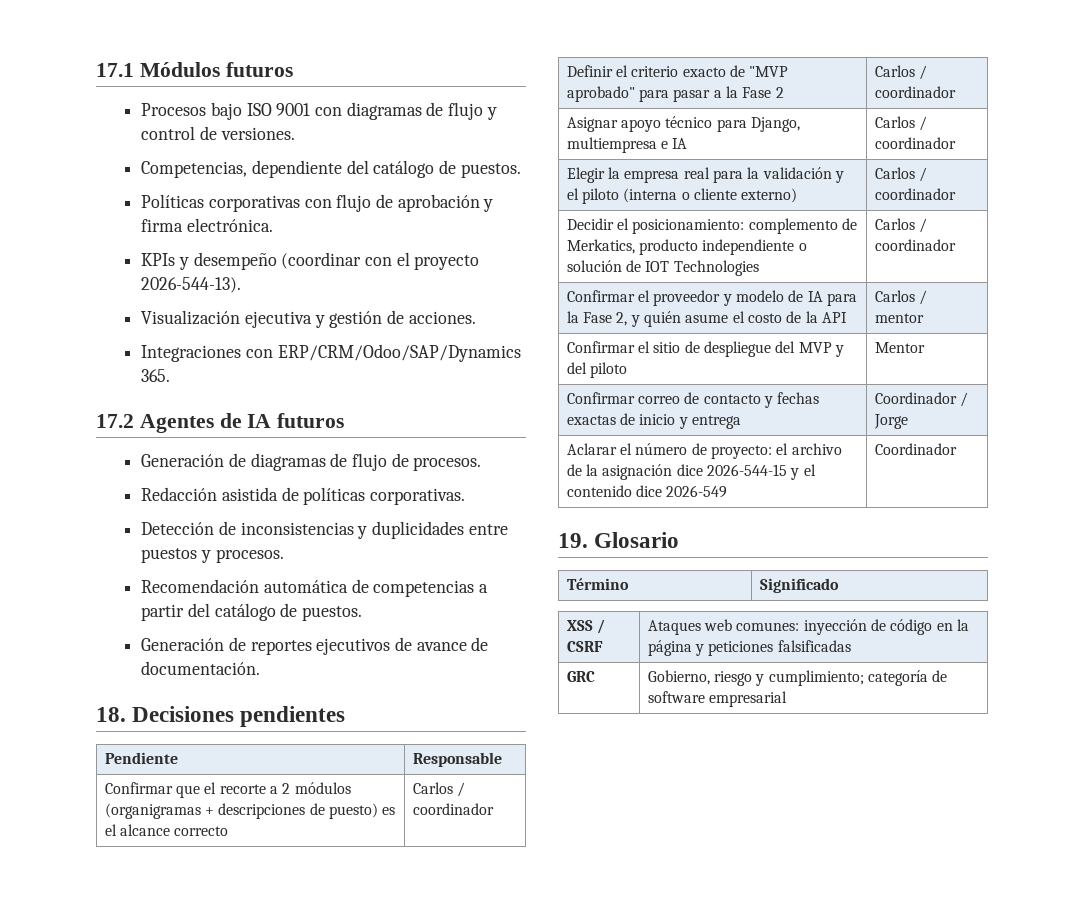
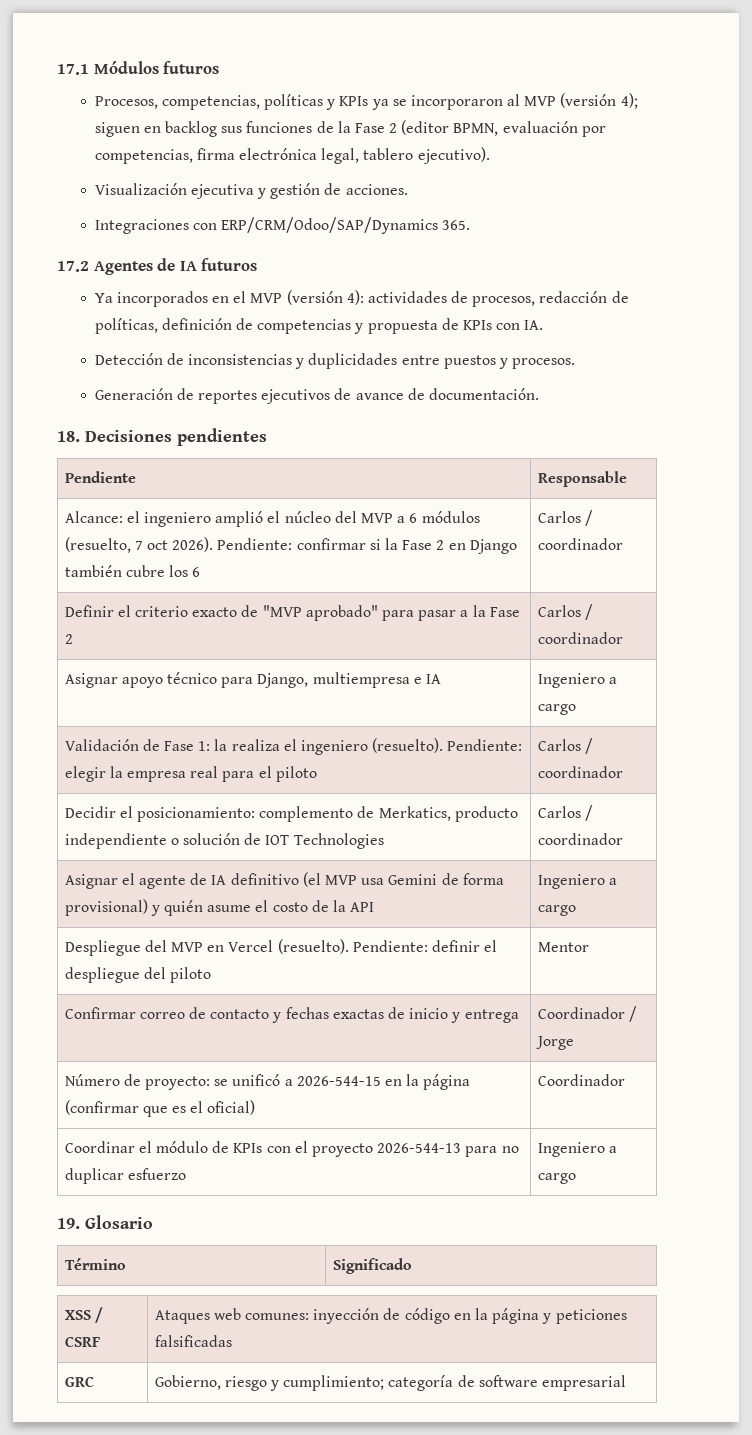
- Procesos bajo ISO 9001 con diagramas de flujo y control de versiones.
- Competencias, dependiente del catálogo de puestos.
- Políticas corporativas con flujo de aprobación y firma electrónica.
- KPIs y desempeño (coordinar con el proyecto 2026-544-13).
+ Procesos, competencias, políticas y KPIs ya se incorporaron al MVP (versión 4); siguen en backlog sus funciones de la Fase 2 (editor BPMN, evaluación por competencias, firma electrónica legal, tablero ejecutivo).
- Generación de diagramas de flujo de procesos.
- Redacción asistida de políticas corporativas.
+ Ya incorporados en el MVP (versión 4): actividades de procesos, redacción de políticas, definición de competencias y propuesta de KPIs con IA.
- Recomendación automática de competencias a partir del catálogo de puestos.
- Confirmar que el recorte a 2 módulos (organigramas + descripciones de puesto) es el alcance correcto | Carlos / coordinador
+ Alcance: el ingeniero amplió el núcleo del MVP a 6 módulos (resuelto, 7 oct 2026). Pendiente: confirmar si la Fase 2 en Django también cubre los 6 | Carlos / coordinador
- Asignar apoyo técnico para Django, multiempresa e IA | Carlos / coordinador
- Elegir la empresa real para la validación y el piloto (interna o cliente externo) | Carlos / coordinador
+ Asignar apoyo técnico para Django, multiempresa e IA | Ingeniero a cargo
+ Validación de Fase 1: la realiza el ingeniero (resuelto). Pendiente: elegir la empresa real para el piloto | Carlos / coordinador
- Confirmar el proveedor y modelo de IA para la Fase 2, y quién asume el costo de la API | Carlos / mentor
- Confirmar el sitio de despliegue del MVP y del piloto | Mentor
+ Asignar el agente de IA definitivo (el MVP usa Gemini de forma provisional) y quién asume el costo de la API | Ingeniero a cargo
+ Despliegue del MVP en Vercel (resuelto). Pendiente: definir el despliegue del piloto | Mentor
- Aclarar el número de proyecto: el archivo de la asignación dice 2026-544-15 y el contenido dice 2026-549 | Coordinador
+ Número de proyecto: se unificó a 2026-544-15 en la página (confirmar que es el oficial) | Coordinador
+ Coordinar el módulo de KPIs con el proyecto 2026-544-13 para no duplicar esfuerzo | Ingeniero a cargo

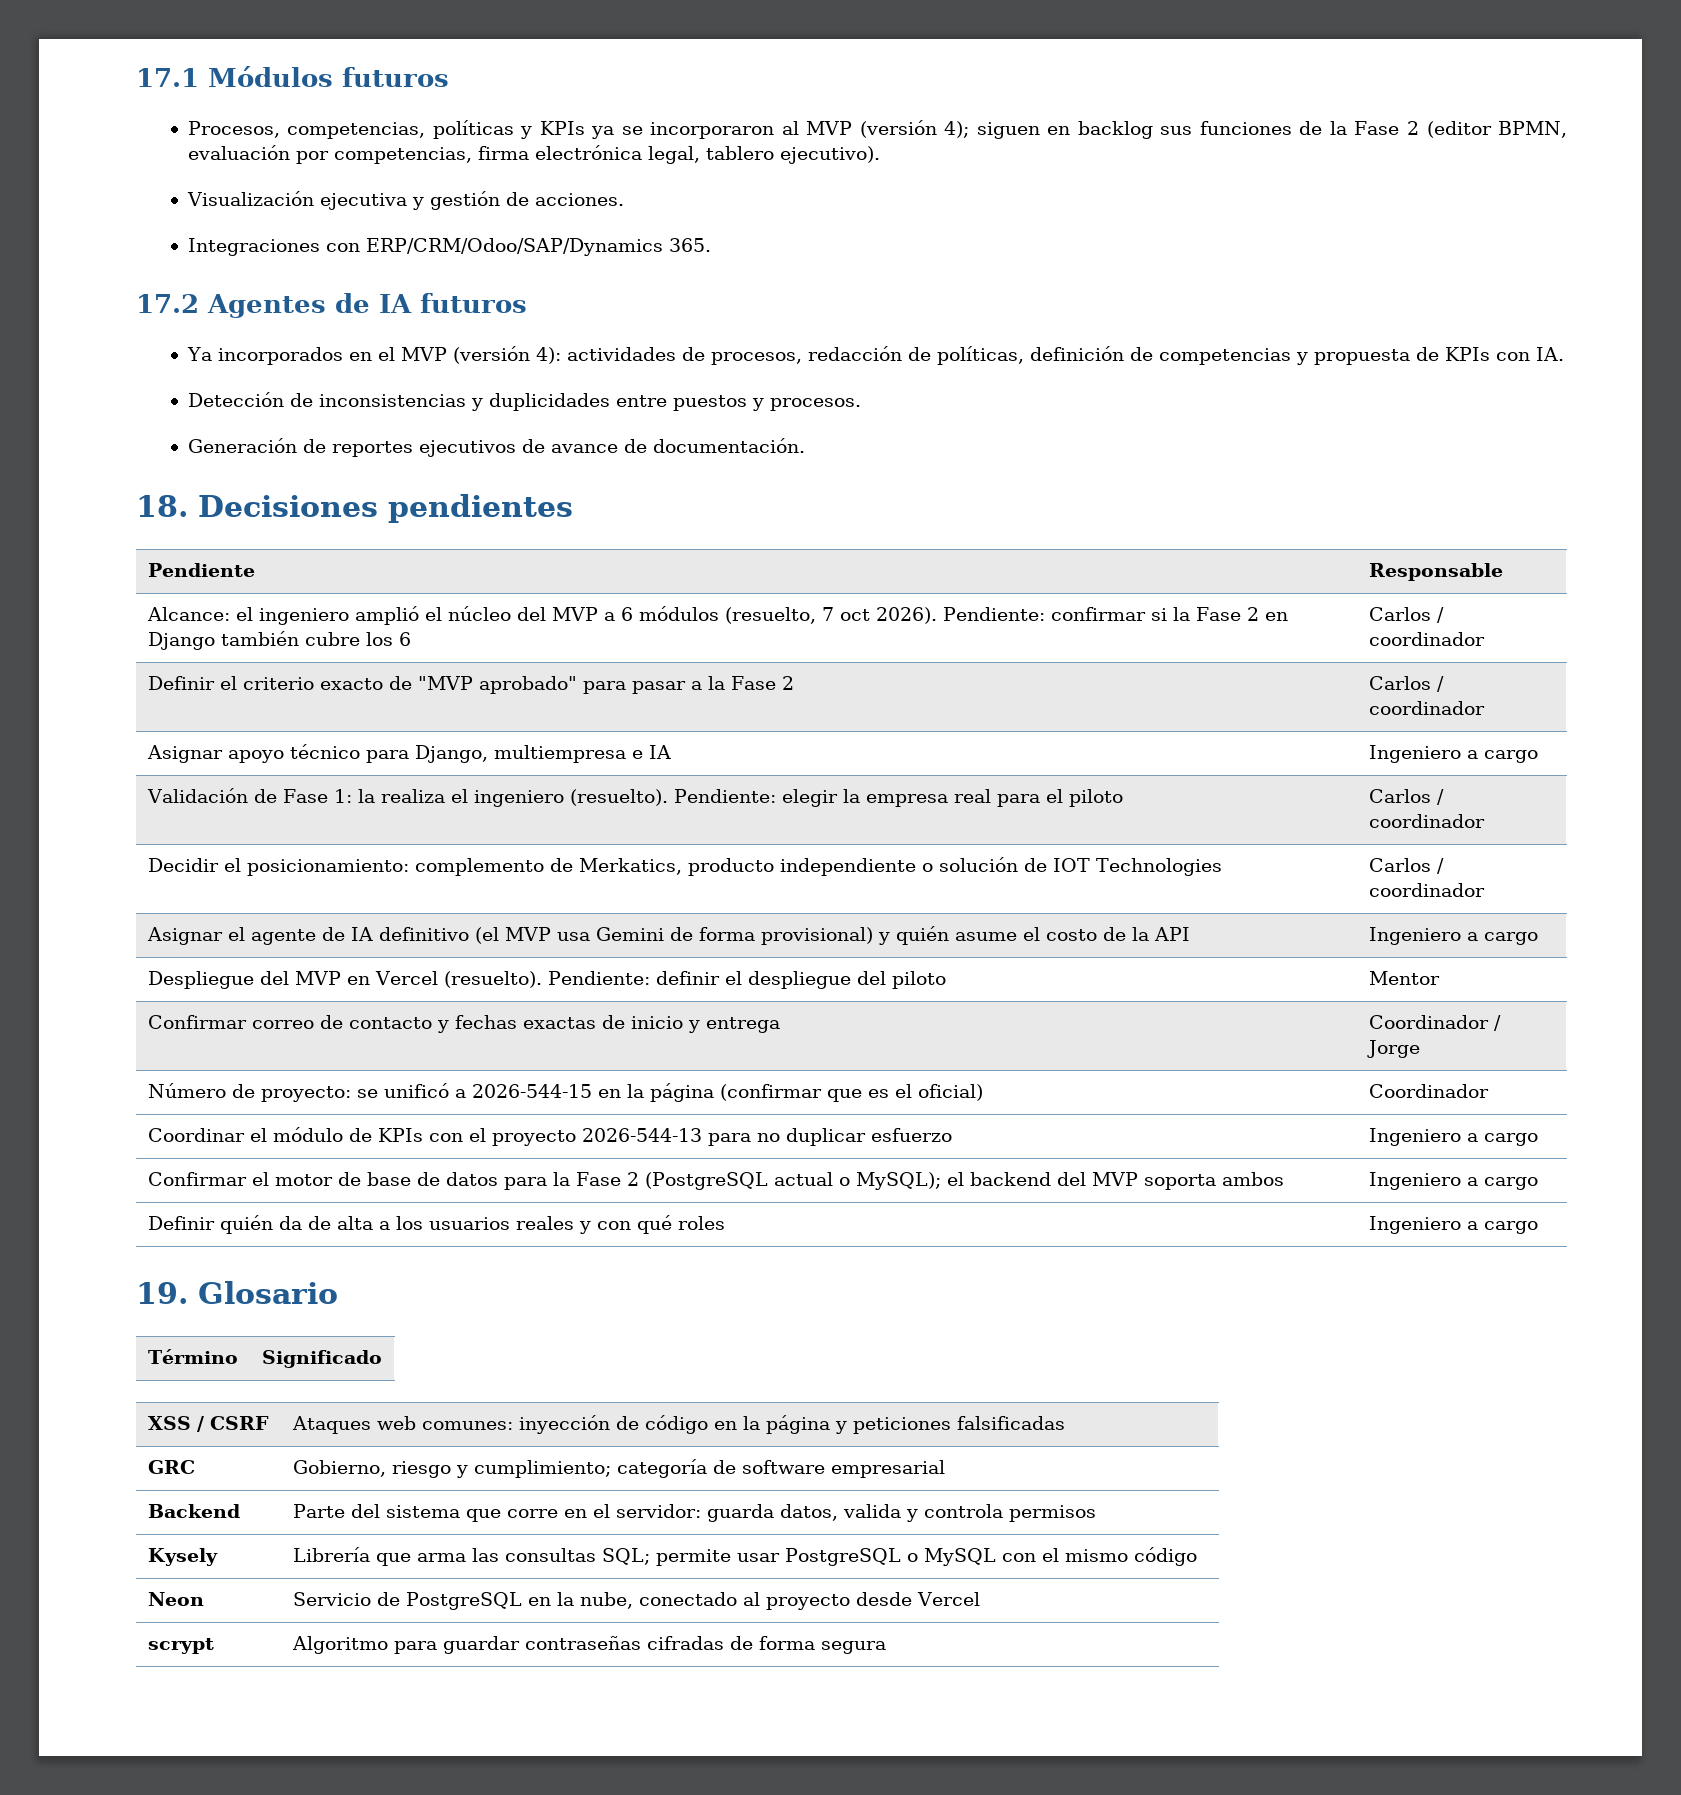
+ Confirmar el motor de base de datos para la Fase 2 (PostgreSQL actual o MySQL); el backend del MVP soporta ambos | Ingeniero a cargo
+ Definir quién da de alta a los usuarios reales y con qué roles | Ingeniero a cargo
+ Backend | Parte del sistema que corre en el servidor: guarda datos, valida y controla permisos
+ Kysely | Librería que arma las consultas SQL; permite usar PostgreSQL o MySQL con el mismo código
+ Neon | Servicio de PostgreSQL en la nube, conectado al proyecto desde Vercel
+ scrypt | Algoritmo para guardar contraseñas cifradas de forma segura

